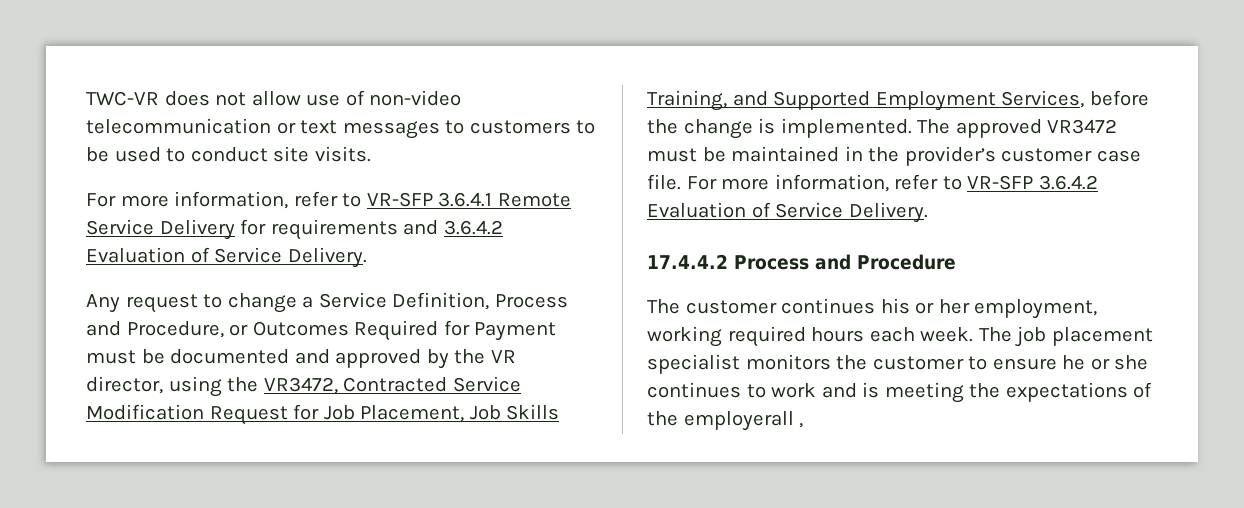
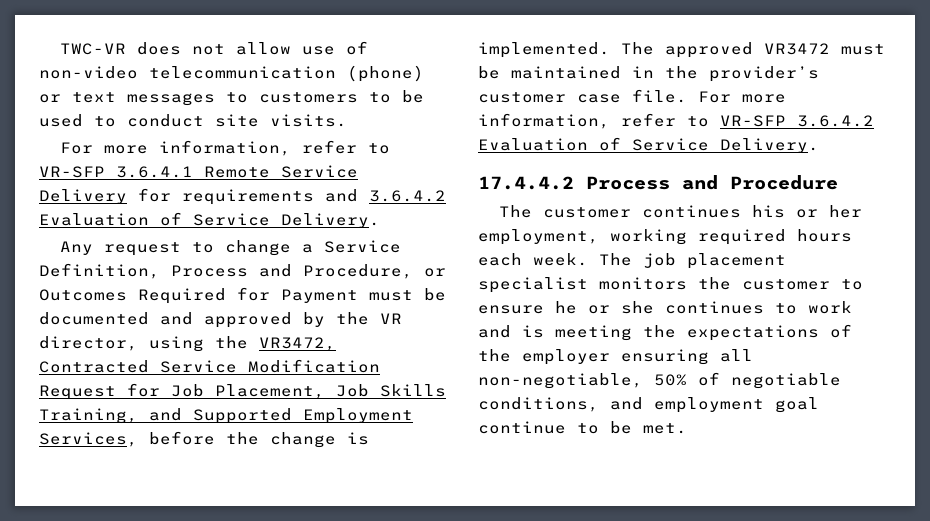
- TWC-VR does not allow use of non-video telecommunication or text messages to customers to be used to conduct site visits.
+ TWC-VR does not allow use of non-video telecommunication (phone) or text messages to customers to be used to conduct site visits.
- The job placement specialist monitors the customer to ensure he or she continues to work and is meeting the expectations of the employerall ,
+ The job placement specialist monitors the customer to ensure he or she continues to work and is meeting the expectations of the employer ensuring all non-negotiable, 50% of negotiable conditions, and employment goal continue to be met.

